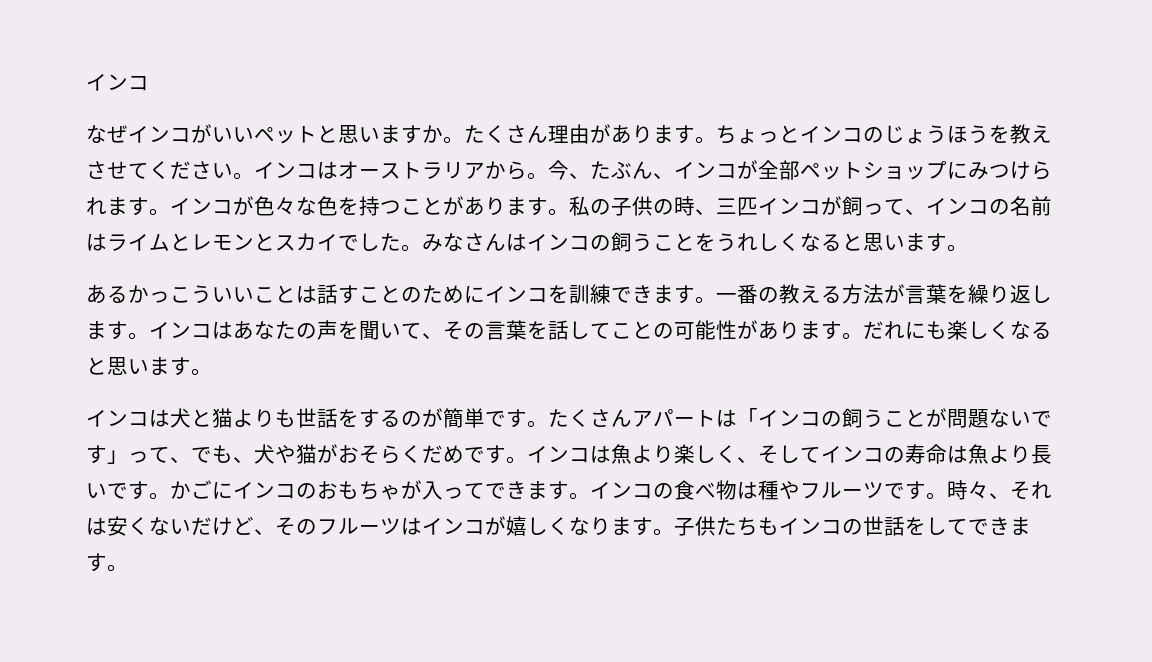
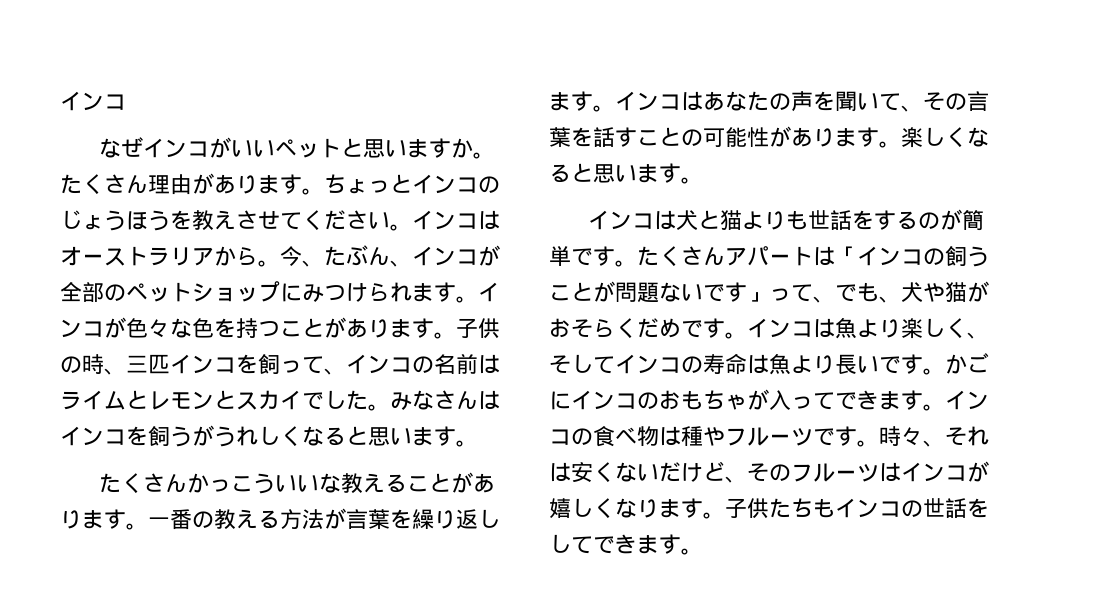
- 今、たぶん、インコが全部ペットショップにみつけられます。
+ 今、たぶん、インコが全部のペットショップにみつけられます。
- 私の子供の時、三匹インコが飼って、インコの名前はライムとレモンとスカイでした。
+ 子供の時、三匹インコを飼って、インコの名前はライムとレモンとスカイでした。
- みなさんはインコの飼うことをうれしくなると思います。
+ みなさんはインコを飼うがうれしくなると思います。
- あるかっこういいことは話すことのためにインコを訓練できます。
+ たくさんかっこういいな教えることがあります。
- インコはあなたの声を聞いて、その言葉を話してことの可能性があります。
+ インコはあなたの声を聞いて、その言葉を話すことの可能性があります。
- だれにも楽しくなると思います。
+ 楽しくなると思います。

